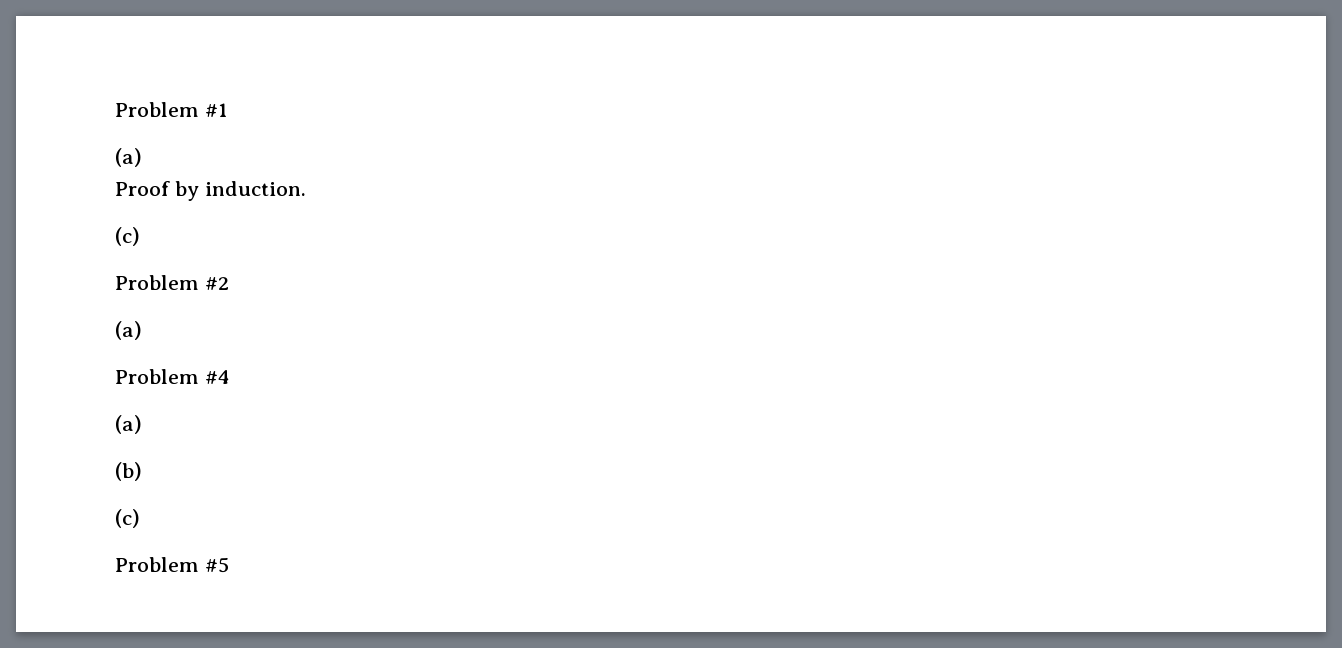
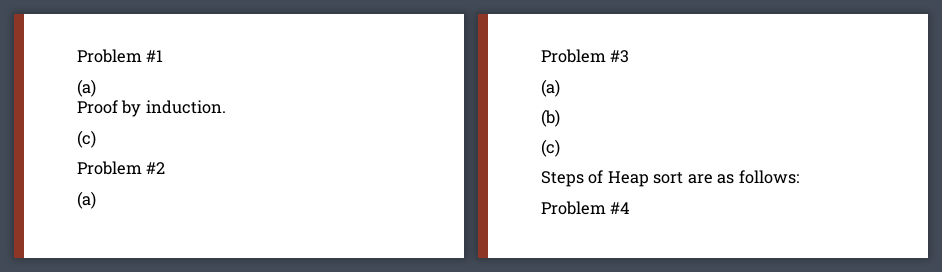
- Problem #4
+ Problem #3
- Problem #5
+ Steps of Heap sort are as follows:
+ Problem #4

